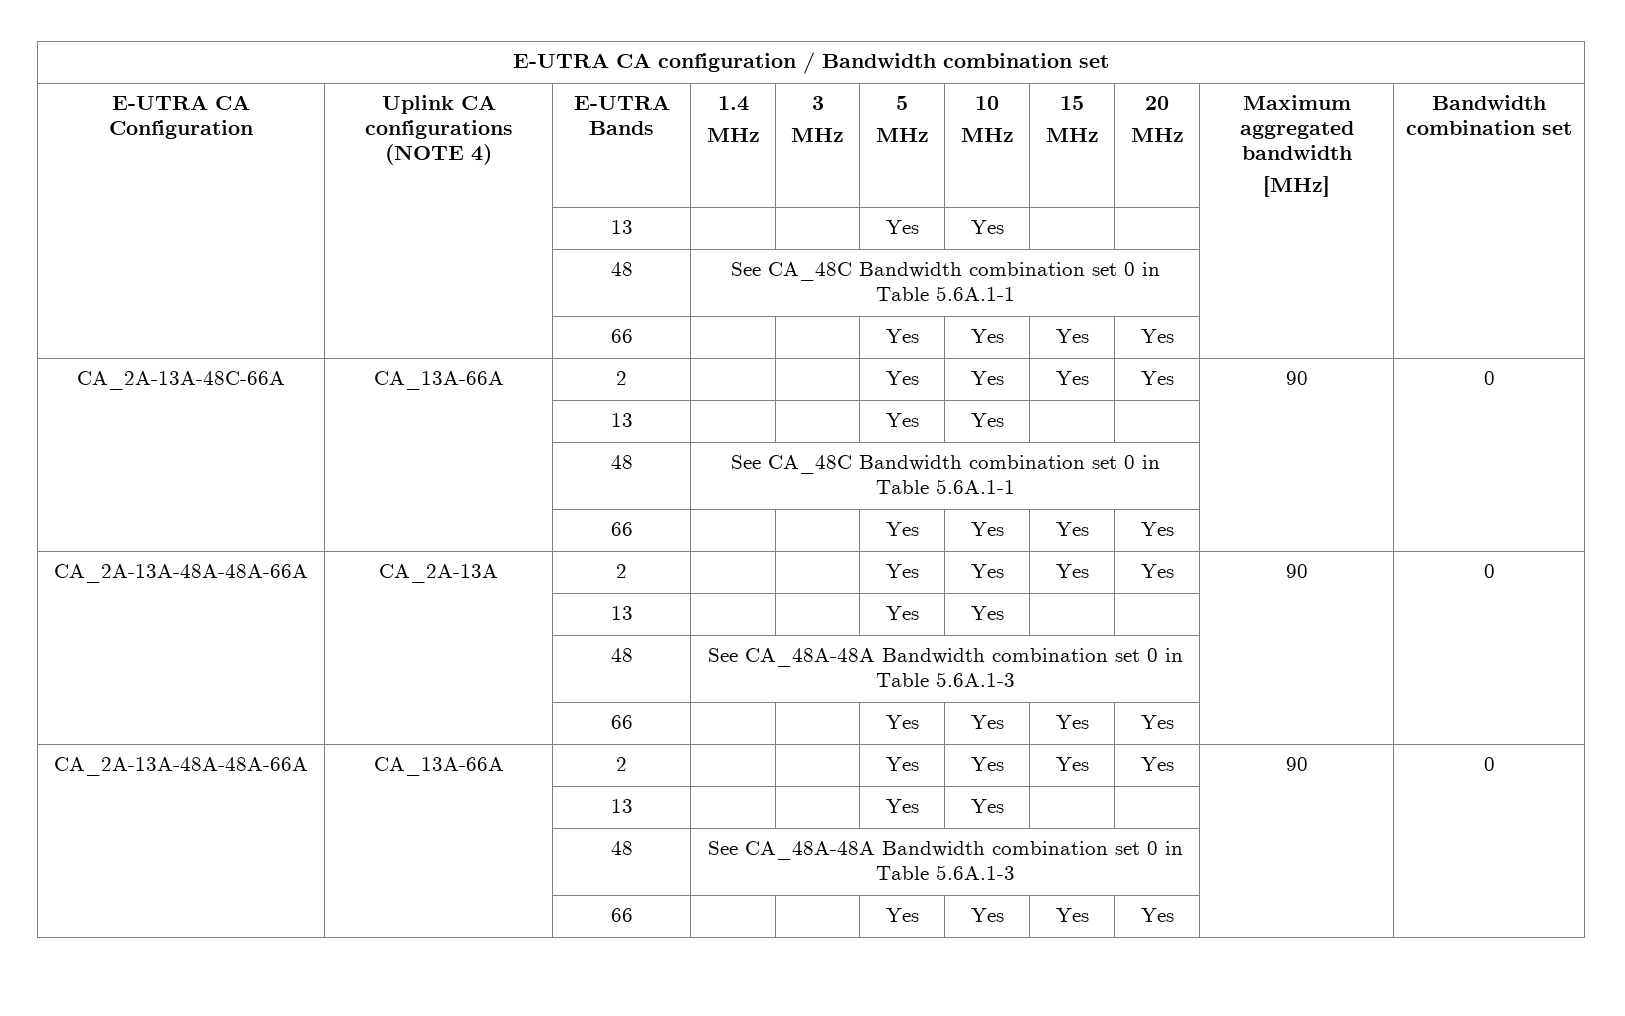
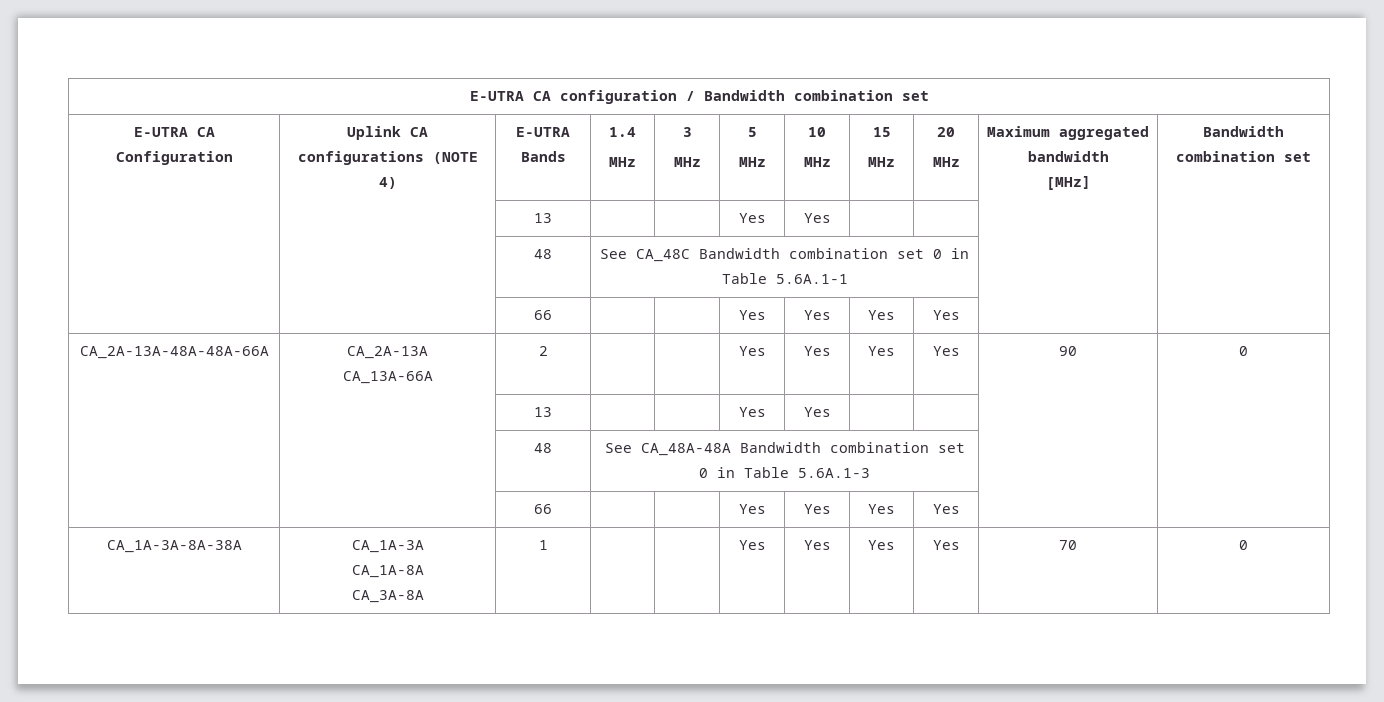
- CA_2A-13A-48C-66A | CA_13A-66A | 2 | | | Yes | Yes | Yes | Yes | 90 | 0
- | | 13 | | | Yes | Yes | | | |
- | | 48 | See CA_48C Bandwidth combination set 0 in Table 5.6A.1-1 | |
- | | 66 | | | Yes | Yes | Yes | Yes | |
- CA_2A-13A-48A-48A-66A | CA_2A-13A | 2 | | | Yes | Yes | Yes | Yes | 90 | 0
+ CA_2A-13A-48A-48A-66A | CA_2A-13A
+ CA_13A-66A | 2 | | | Yes | Yes | Yes | Yes | 90 | 0
- CA_2A-13A-48A-48A-66A | CA_13A-66A | 2 | | | Yes | Yes | Yes | Yes | 90 | 0
- | | 13 | | | Yes | Yes | | | |
- | | 48 | See CA_48A-48A Bandwidth combination set 0 in Table 5.6A.1-3 | |
- | | 66 | | | Yes | Yes | Yes | Yes | |
+ CA_1A-3A-8A-38A | CA_1A-3A
+ CA_1A-8A
+ CA_3A-8A | 1 | | | Yes | Yes | Yes | Yes | 70 | 0

